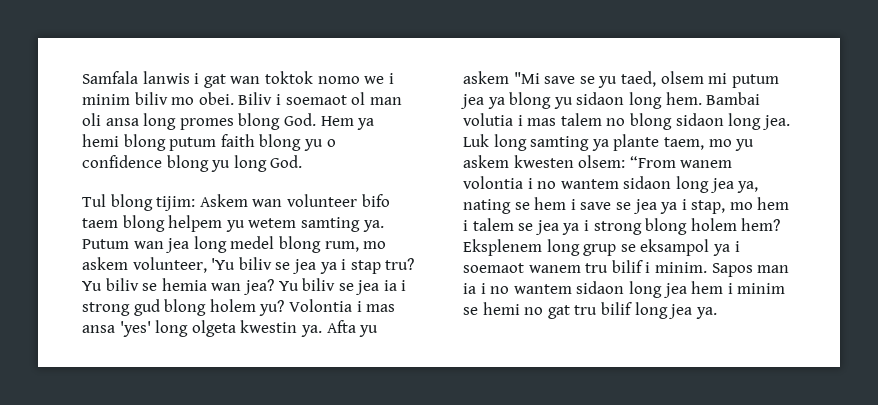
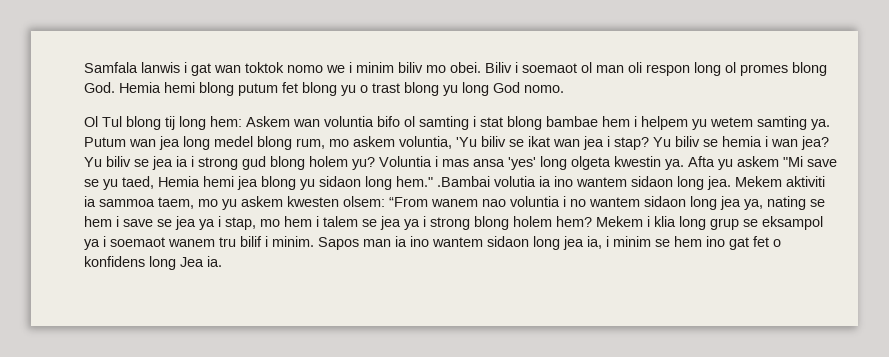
- Biliv i soemaot ol man oli ansa long promes blong God. Hem ya hemi blong putum faith blong yu o confidence blong yu long God.
- Tul blong tijim: Askem wan volunteer bifo taem blong helpem yu wetem samting ya.
+ Biliv i soemaot ol man oli respon long ol promes blong God. Hemia hemi blong putum fet blong yu o trast blong yu long God nomo.
+ Ol Tul blong tij long hem: Askem wan voluntia bifo ol samting i stat blong bambae hem i helpem yu wetem samting ya.
- Putum wan jea long medel blong rum, mo askem volunteer, 'Yu biliv se jea ya i stap tru?
+ Putum wan jea long medel blong rum, mo askem voluntia, 'Yu biliv se ikat wan jea i stap?
- Yu biliv se hemia wan jea?
+ Yu biliv se hemia i wan jea?
- Volontia i mas ansa 'yes' long olgeta kwestin ya.
+ Voluntia i mas ansa 'yes' long olgeta kwestin ya.
- Afta yu askem "Mi save se yu taed, olsem mi putum jea ya blong yu sidaon long hem. Bambai volutia i mas talem no blong sidaon long jea. Luk long samting ya plante taem, mo yu askem kwesten olsem: “From wanem volontia i no wantem sidaon long jea ya, nating se hem i save se jea ya i stap, mo hem i talem se jea ya i strong blong holem hem?
+ Afta yu askem "Mi save se yu taed, Hemia hemi jea blong yu sidaon long hem." .Bambai volutia ia ino wantem sidaon long jea. Mekem aktiviti ia sammoa taem, mo yu askem kwesten olsem: “From wanem nao voluntia i no wantem sidaon long jea ya, nating se hem i save se jea ya i stap, mo hem i talem se jea ya i strong blong holem hem?
- Eksplenem long grup se eksampol ya i soemaot wanem tru bilif i minim.
+ Mekem i klia long grup se eksampol ya i soemaot wanem tru bilif i minim.
- Sapos man ia i no wantem sidaon long jea hem i minim se hemi no gat tru bilif long jea ya.
+ Sapos man ia ino wantem sidaon long jea ia, i minim se hem ino gat fet o konfidens long Jea ia.

